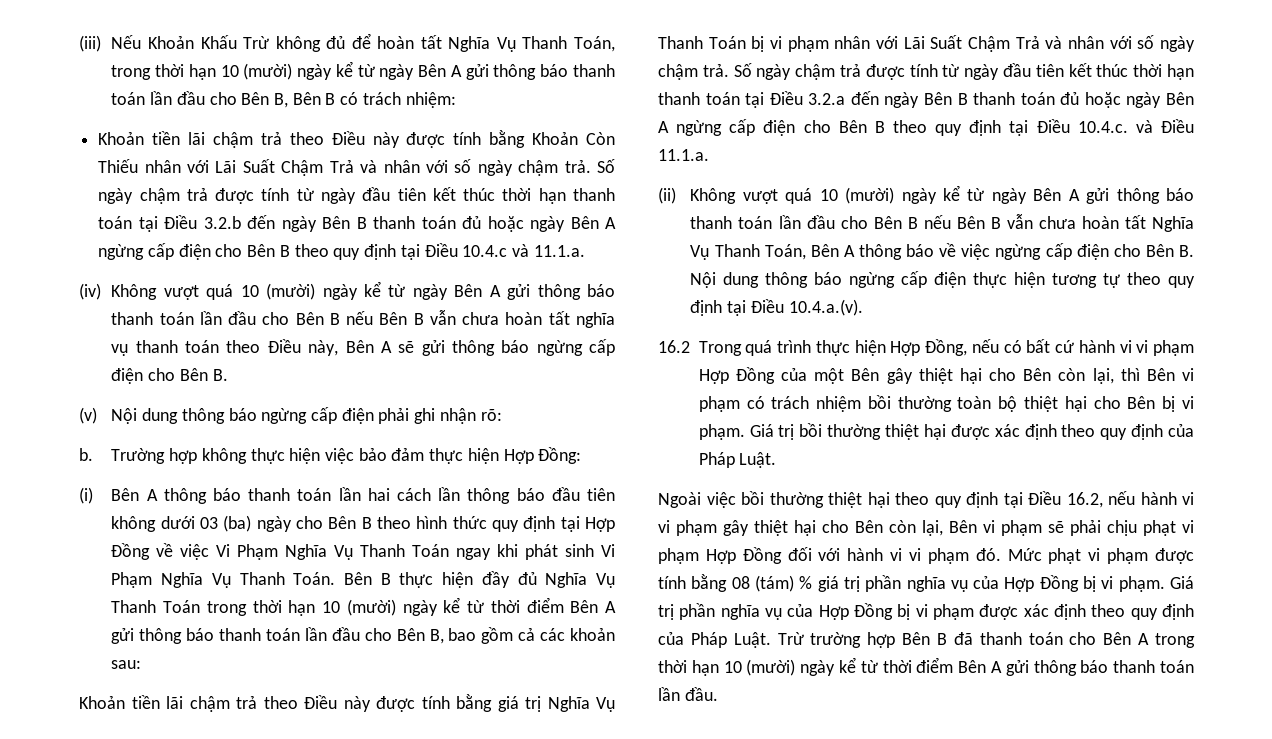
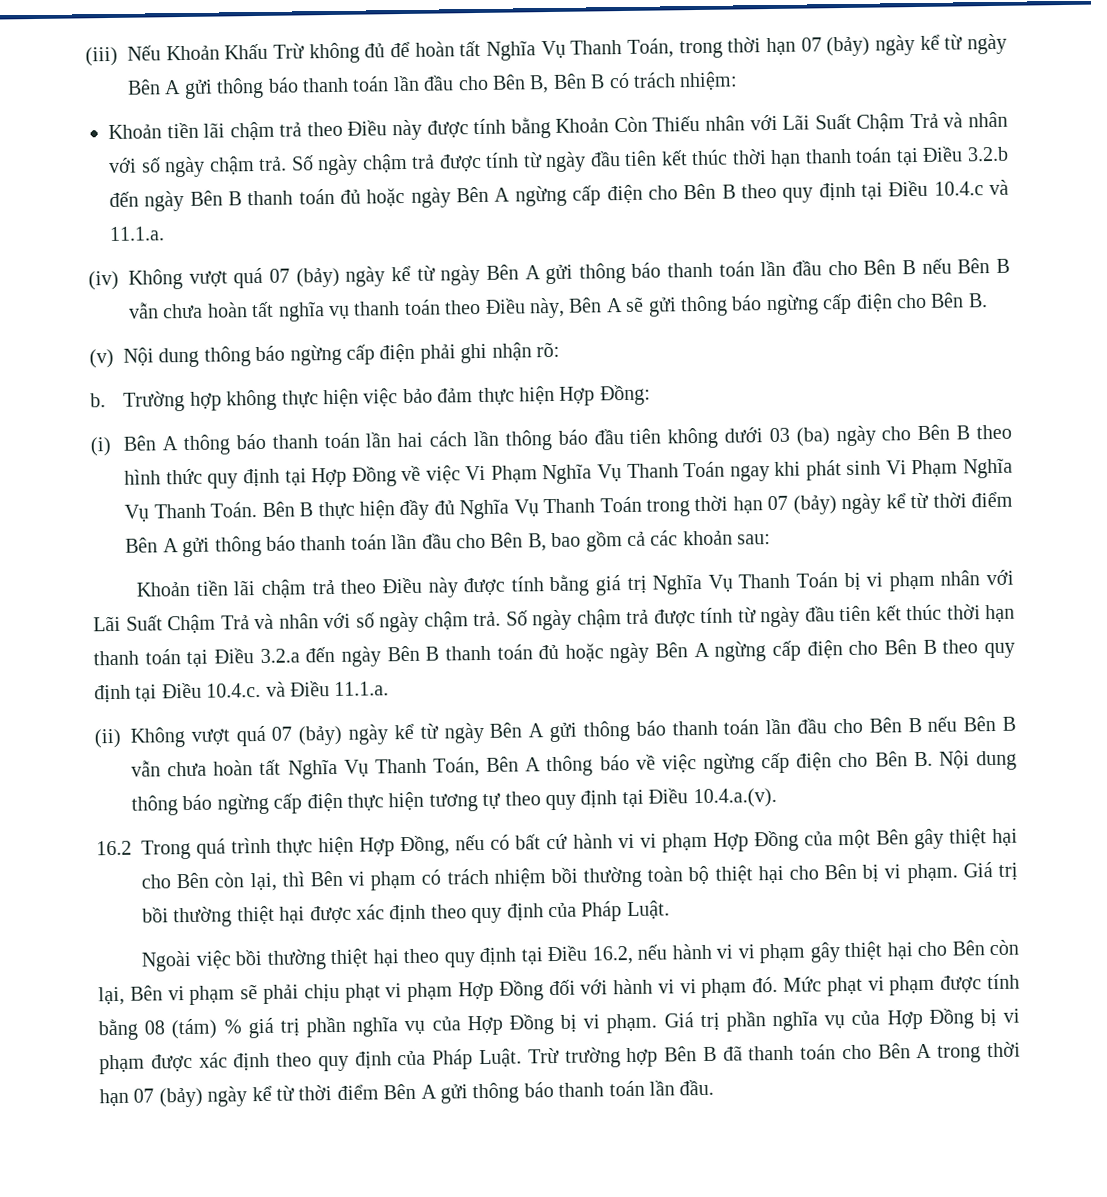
- (iii) Nếu Khoản Khấu Trừ không đủ để hoàn tất Nghĩa Vụ Thanh Toán, trong thời hạn 10 (mười) ngày kể từ ngày Bên A gửi thông báo thanh toán lần đầu cho Bên B, Bên B có trách nhiệm:
+ (iii) Nếu Khoản Khấu Trừ không đủ để hoàn tất Nghĩa Vụ Thanh Toán, trong thời hạn 07 (bảy) ngày kể từ ngày Bên A gửi thông báo thanh toán lần đầu cho Bên B, Bên B có trách nhiệm:
- (iv) Không vượt quá 10 (mười) ngày kể từ ngày Bên A gửi thông báo thanh toán lần đầu cho Bên B nếu Bên B vẫn chưa hoàn tất nghĩa vụ thanh toán theo Điều này, Bên A sẽ gửi thông báo ngừng cấp điện cho Bên B.
+ (iv) Không vượt quá 07 (bảy) ngày kể từ ngày Bên A gửi thông báo thanh toán lần đầu cho Bên B nếu Bên B vẫn chưa hoàn tất nghĩa vụ thanh toán theo Điều này, Bên A sẽ gửi thông báo ngừng cấp điện cho Bên B.
- Bên B thực hiện đầy đủ Nghĩa Vụ Thanh Toán trong thời hạn 10 (mười) ngày kể từ thời điểm Bên A gửi thông báo thanh toán lần đầu cho Bên B, bao gồm cả các khoản sau:
+ Bên B thực hiện đầy đủ Nghĩa Vụ Thanh Toán trong thời hạn 07 (bảy) ngày kể từ thời điểm Bên A gửi thông báo thanh toán lần đầu cho Bên B, bao gồm cả các khoản sau:
- (ii) Không vượt quá 10 (mười) ngày kể từ ngày Bên A gửi thông báo thanh toán lần đầu cho Bên B nếu Bên B vẫn chưa hoàn tất Nghĩa Vụ Thanh Toán, Bên A thông báo về việc ngừng cấp điện cho Bên B. Nội dung thông báo ngừng cấp điện thực hiện tương tự theo quy định tại Điều 10.4.a.(v).
+ (ii) Không vượt quá 07 (bảy) ngày kể từ ngày Bên A gửi thông báo thanh toán lần đầu cho Bên B nếu Bên B vẫn chưa hoàn tất Nghĩa Vụ Thanh Toán, Bên A thông báo về việc ngừng cấp điện cho Bên B. Nội dung thông báo ngừng cấp điện thực hiện tương tự theo quy định tại Điều 10.4.a.(v).
- Trừ trường hợp Bên B đã thanh toán cho Bên A trong thời hạn 10 (mười) ngày kể từ thời điểm Bên A gửi thông báo thanh toán lần đầu.
+ Trừ trường hợp Bên B đã thanh toán cho Bên A trong thời hạn 07 (bảy) ngày kể từ thời điểm Bên A gửi thông báo thanh toán lần đầu.

